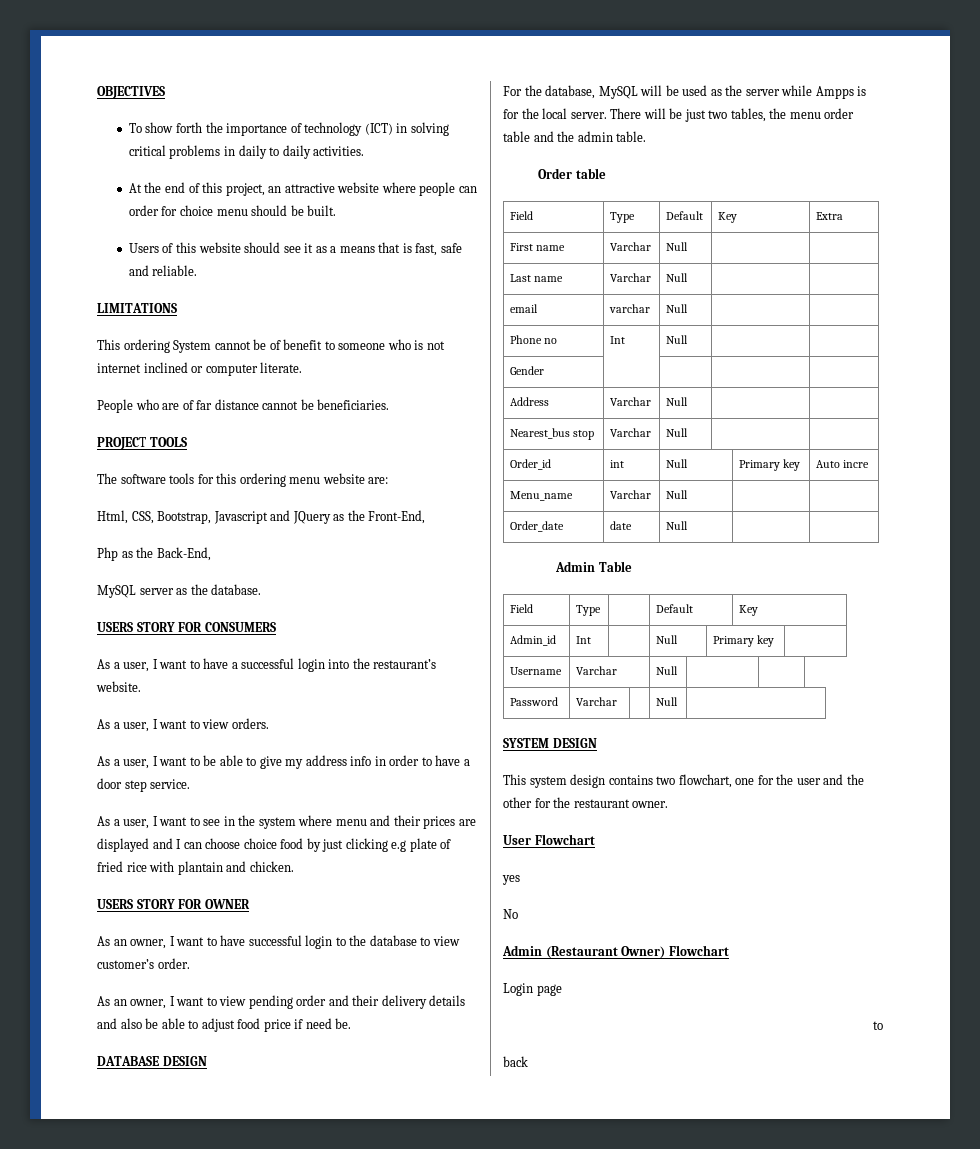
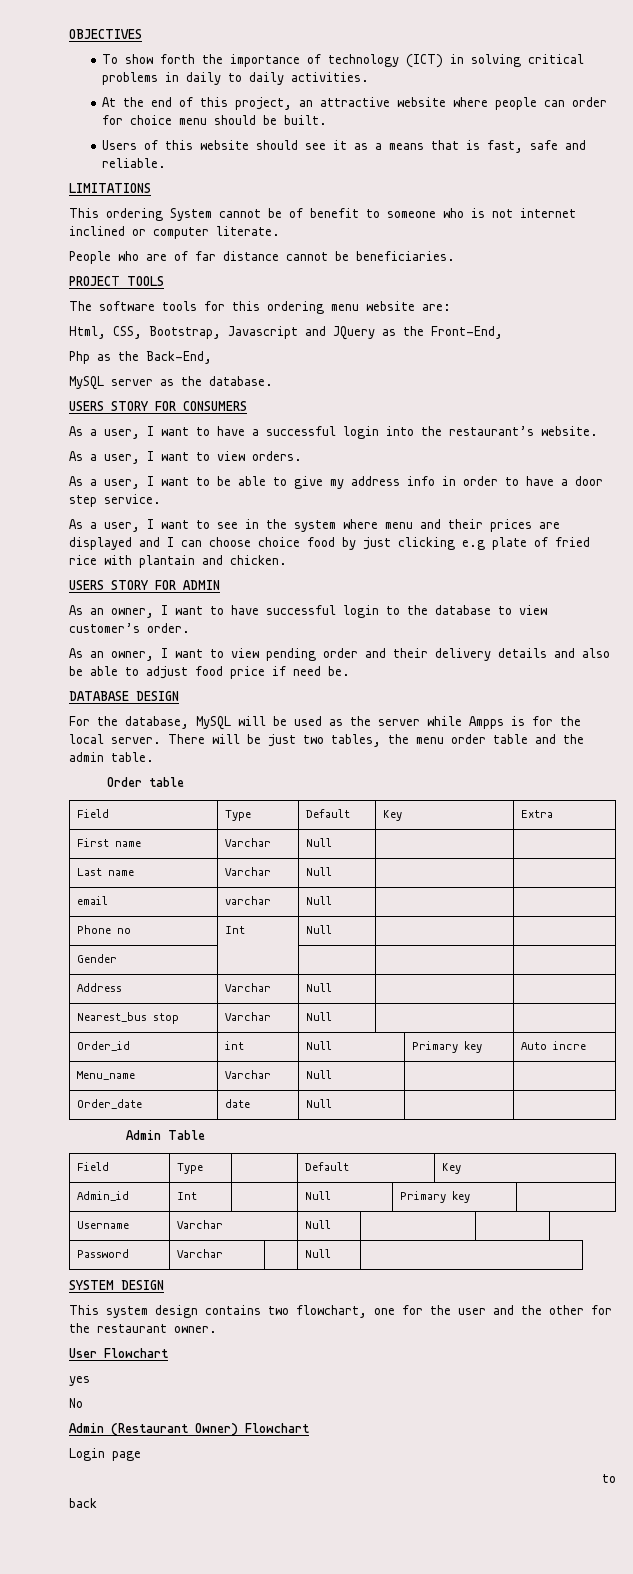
- USERS STORY FOR OWNER
+ USERS STORY FOR ADMIN

